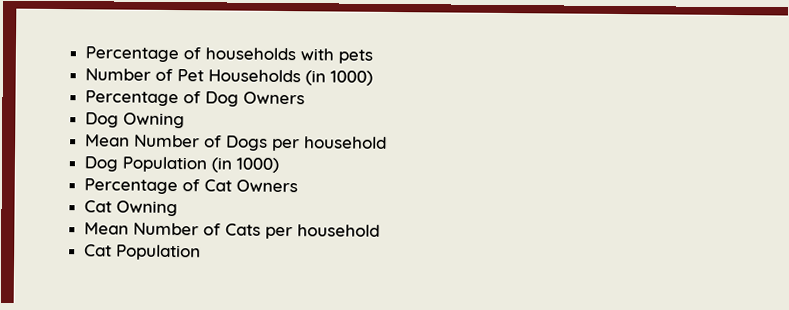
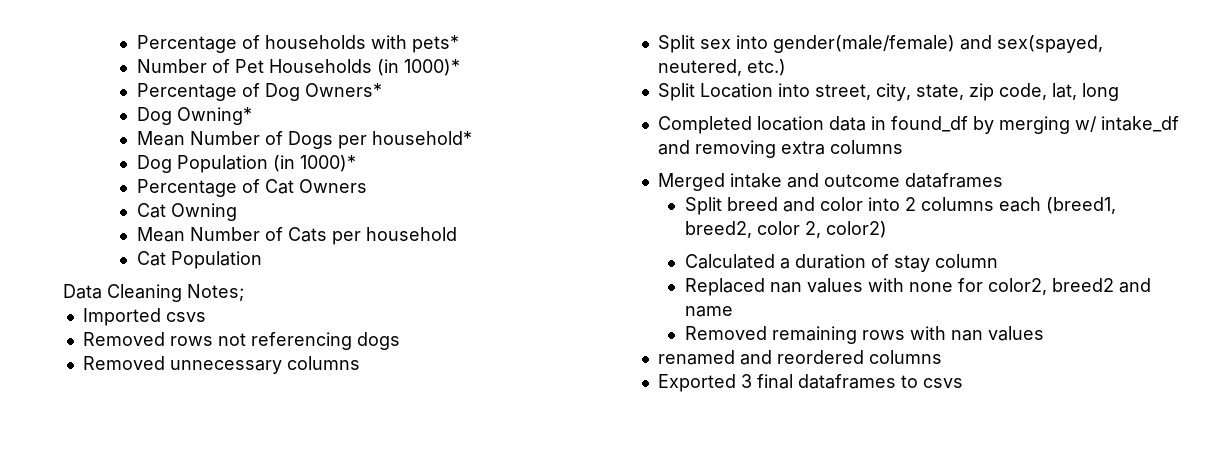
- Percentage of households with pets
+ Percentage of households with pets*
- Number of Pet Households (in 1000)
+ Number of Pet Households (in 1000)*
- Percentage of Dog Owners
- Dog Owning
+ Percentage of Dog Owners*
+ Dog Owning*
- Mean Number of Dogs per household
+ Mean Number of Dogs per household*
- Dog Population (in 1000)
+ Dog Population (in 1000)*
+ Data Cleaning Notes;
+ Imported csvs
+ Removed rows not referencing dogs
+ Removed unnecessary columns
+ Split sex into gender(male/female) and sex(spayed, neutered, etc.)
+ Split Location into street, city, state, zip code, lat, long
+ Completed location data in found_df by merging w/ intake_df and removing extra columns
+ Merged intake and outcome dataframes
+ Split breed and color into 2 columns each (breed1, breed2, color 2, color2)
+ Calculated a duration of stay column
+ Replaced nan values with none for color2, breed2 and name
+ Removed remaining rows with nan values
+ renamed and reordered columns
+ Exported 3 final dataframes to csvs

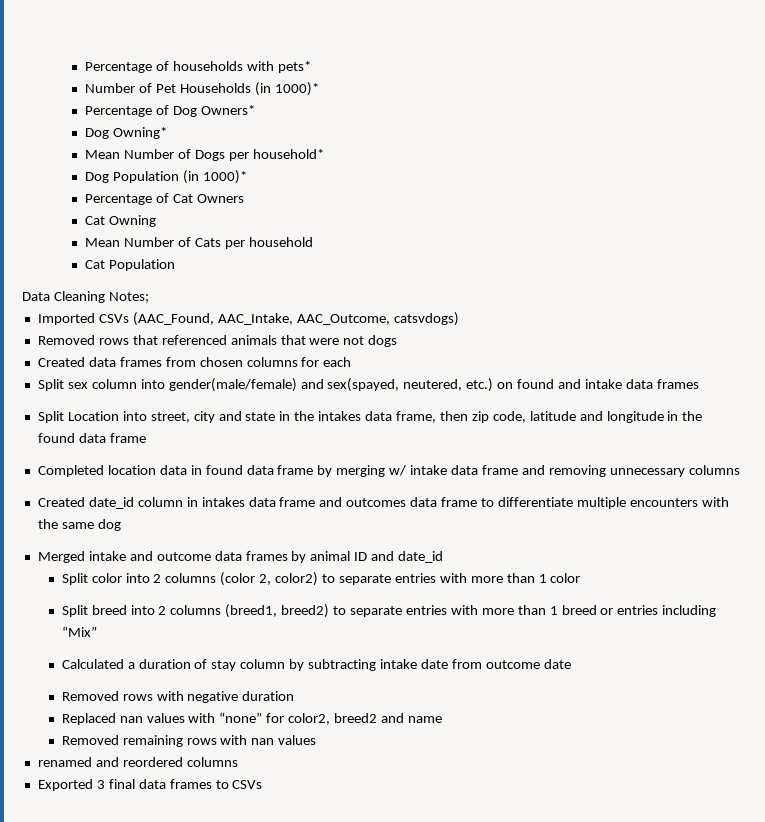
- Imported csvs
- Removed rows not referencing dogs
- Removed unnecessary columns
+ Imported CSVs (AAC_Found, AAC_Intake, AAC_Outcome, catsvdogs)
+ Removed rows that referenced animals that were not dogs
+ Created data frames from chosen columns for each
- Split sex into gender(male/female) and sex(spayed, neutered, etc.)
- Split Location into street, city, state, zip code, lat, long
- Completed location data in found_df by merging w/ intake_df and removing extra columns
- Merged intake and outcome dataframes
- Split breed and color into 2 columns each (breed1, breed2, color 2, color2)
+ Split sex column into gender(male/female) and sex(spayed, neutered, etc.) on found and intake data frames
+ Split Location into street, city and state in the intakes data frame, then zip code, latitude and longitude in the found data frame
+ Completed location data in found data frame by merging w/ intake data frame and removing unnecessary columns
+ Created date_id column in intakes data frame and outcomes data frame to differentiate multiple encounters with the same dog
+ Merged intake and outcome data frames by animal ID and date_id
+ Split color into 2 columns (color 2, color2) to separate entries with more than 1 color
+ Split breed into 2 columns (breed1, breed2) to separate entries with more than 1 breed or entries including “Mix”
- Calculated a duration of stay column
+ Calculated a duration of stay column by subtracting intake date from outcome date
+ Removed rows with negative duration
- Replaced nan values with none for color2, breed2 and name
+ Replaced nan values with “none” for color2, breed2 and name
- Exported 3 final dataframes to csvs
+ Exported 3 final data frames to CSVs

